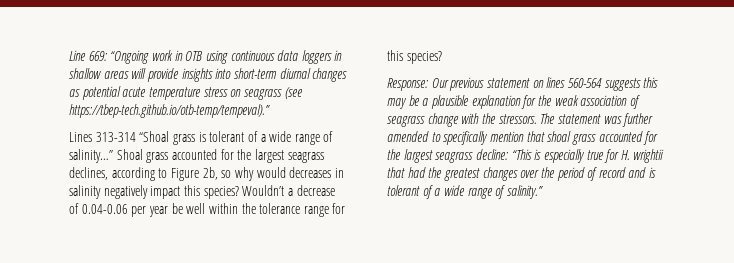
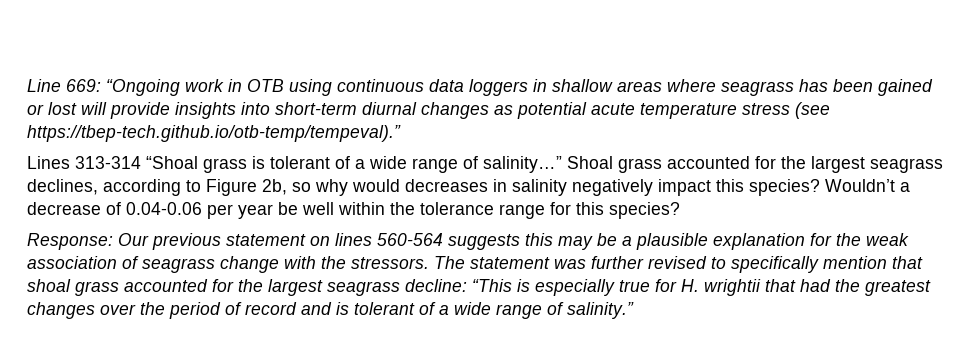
- Line 669: “Ongoing work in OTB using continuous data loggers in shallow areas will provide insights into short-term diurnal changes as potential acute temperature stress on seagrass (see https://tbep-tech.github.io/otb-temp/tempeval).”
+ Line 669: “Ongoing work in OTB using continuous data loggers in shallow areas where seagrass has been gained or lost will provide insights into short-term diurnal changes as potential acute temperature stress (see https://tbep-tech.github.io/otb-temp/tempeval).”
- The statement was further amended to specifically mention that shoal grass accounted for the largest seagrass decline: “This is especially true for H. wrightii that had the greatest changes over the period of record and is tolerant of a wide range of salinity.”
+ The statement was further revised to specifically mention that shoal grass accounted for the largest seagrass decline: “This is especially true for H. wrightii that had the greatest changes over the period of record and is tolerant of a wide range of salinity.”

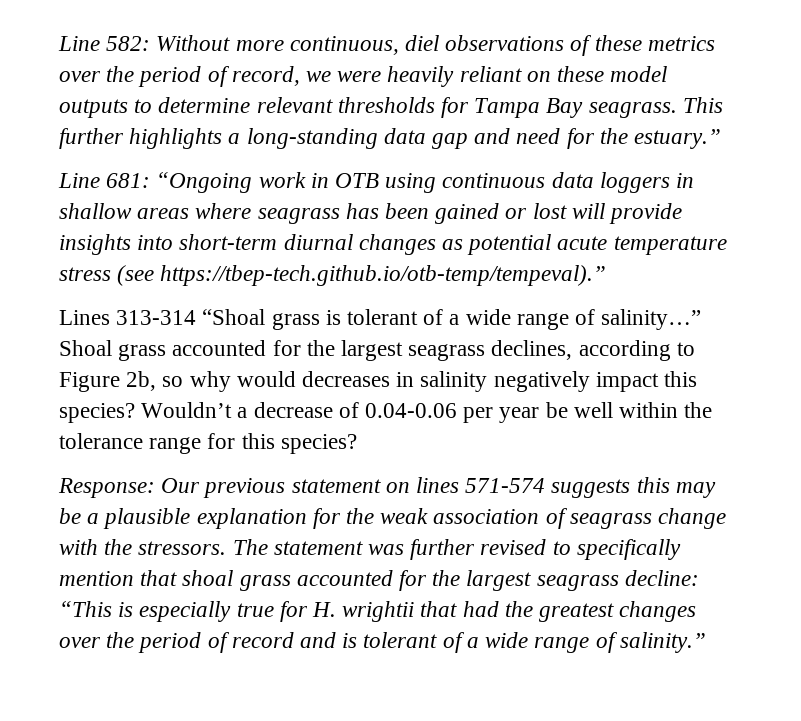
- Line 669: “Ongoing work in OTB using continuous data loggers in shallow areas where seagrass has been gained or lost will provide insights into short-term diurnal changes as potential acute temperature stress (see https://tbep-tech.github.io/otb-temp/tempeval).”
+ Line 582: Without more continuous, diel observations of these metrics over the period of record, we were heavily reliant on these model outputs to determine relevant thresholds for Tampa Bay seagrass. This further highlights a long-standing data gap and need for the estuary.”
+ Line 681: “Ongoing work in OTB using continuous data loggers in shallow areas where seagrass has been gained or lost will provide insights into short-term diurnal changes as potential acute temperature stress (see https://tbep-tech.github.io/otb-temp/tempeval).”
- Response: Our previous statement on lines 560-564 suggests this may be a plausible explanation for the weak association of seagrass change with the stressors.
+ Response: Our previous statement on lines 571-574 suggests this may be a plausible explanation for the weak association of seagrass change with the stressors.

